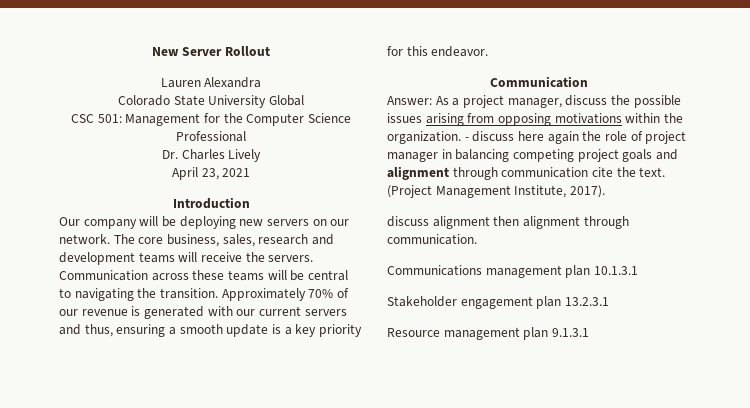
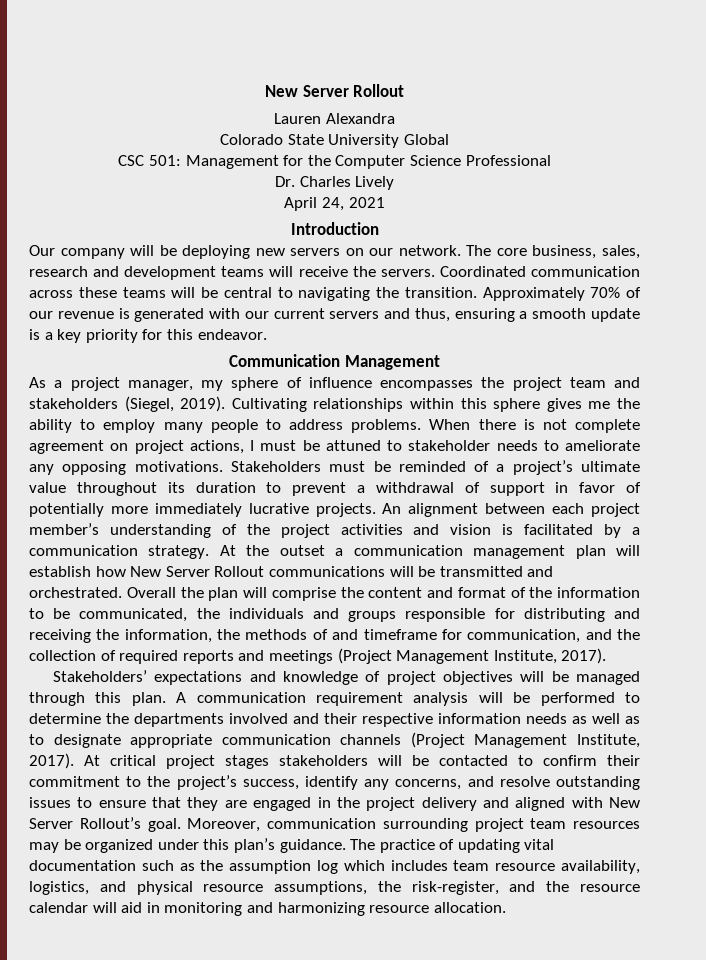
- April 23, 2021
+ April 24, 2021
- Communication across these teams will be central to navigating the transition.
+ Coordinated communication across these teams will be central to navigating the transition.
  Approximately 70% of our revenue is generated with our current servers and thus, ensuring a smooth update is a key priority for this endeavor.
- Communication
- Answer: As a project manager, discuss the possible issues arising from opposing motivations within the organization. - discuss here again the role of project manager in balancing competing project goals and alignment through communication cite the text. (Project Management Institute, 2017).
- discuss alignment then alignment through communication.
- Communications management plan 10.1.3.1
- Stakeholder engagement plan 13.2.3.1
- Resource management plan 9.1.3.1
+ Communication Management
+ As a project manager, my sphere of influence encompasses the project team and stakeholders (Siegel, 2019). Cultivating relationships within this sphere gives me the ability to employ many people to address problems. When there is not complete agreement on project actions, I must be attuned to stakeholder needs to ameliorate any opposing motivations. Stakeholders must be reminded of a project’s ultimate value throughout its duration to prevent a withdrawal of support in favor of potentially more immediately lucrative projects. An alignment between each project member’s understanding of the project activities and vision is facilitated by a communication strategy. At the outset a communication management plan will establish how New Server Rollout communications will be transmitted and orchestrated. Overall the plan will comprise the content and format of the information to be communicated, the individuals and groups responsible for distributing and receiving the information, the methods of and timeframe for communication, and the collection of required reports and meetings (Project Management Institute, 2017).
+ Stakeholders’ expectations and knowledge of project objectives will be managed through this plan. A communication requirement analysis will be performed to determine the departments involved and their respective information needs as well as to designate appropriate communication channels (Project Management Institute, 2017). At critical project stages stakeholders will be contacted to confirm their commitment to the project’s success, identify any concerns, and resolve outstanding issues to ensure that they are engaged in the project delivery and aligned with New Server Rollout’s goal. Moreover, communication surrounding project team resources may be organized under this plan’s guidance. The practice of updating vital documentation such as the assumption log which includes team resource availability, logistics, and physical resource assumptions, the risk-register, and the resource calendar will aid in monitoring and harmonizing resource allocation.

